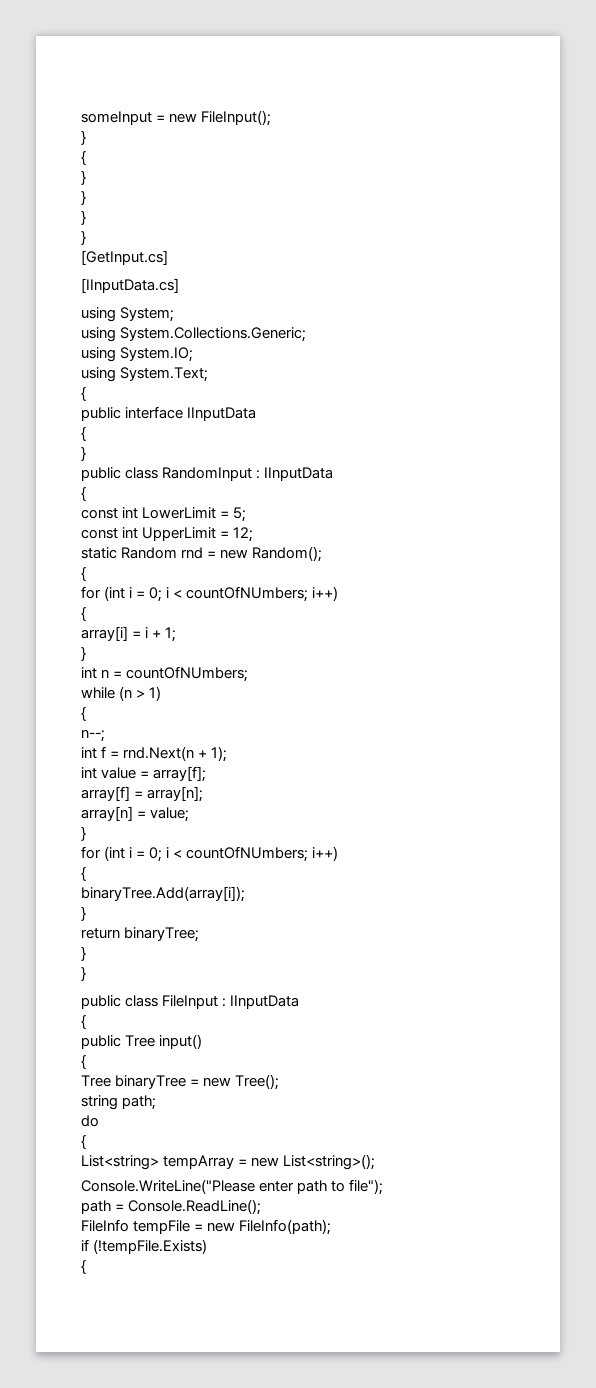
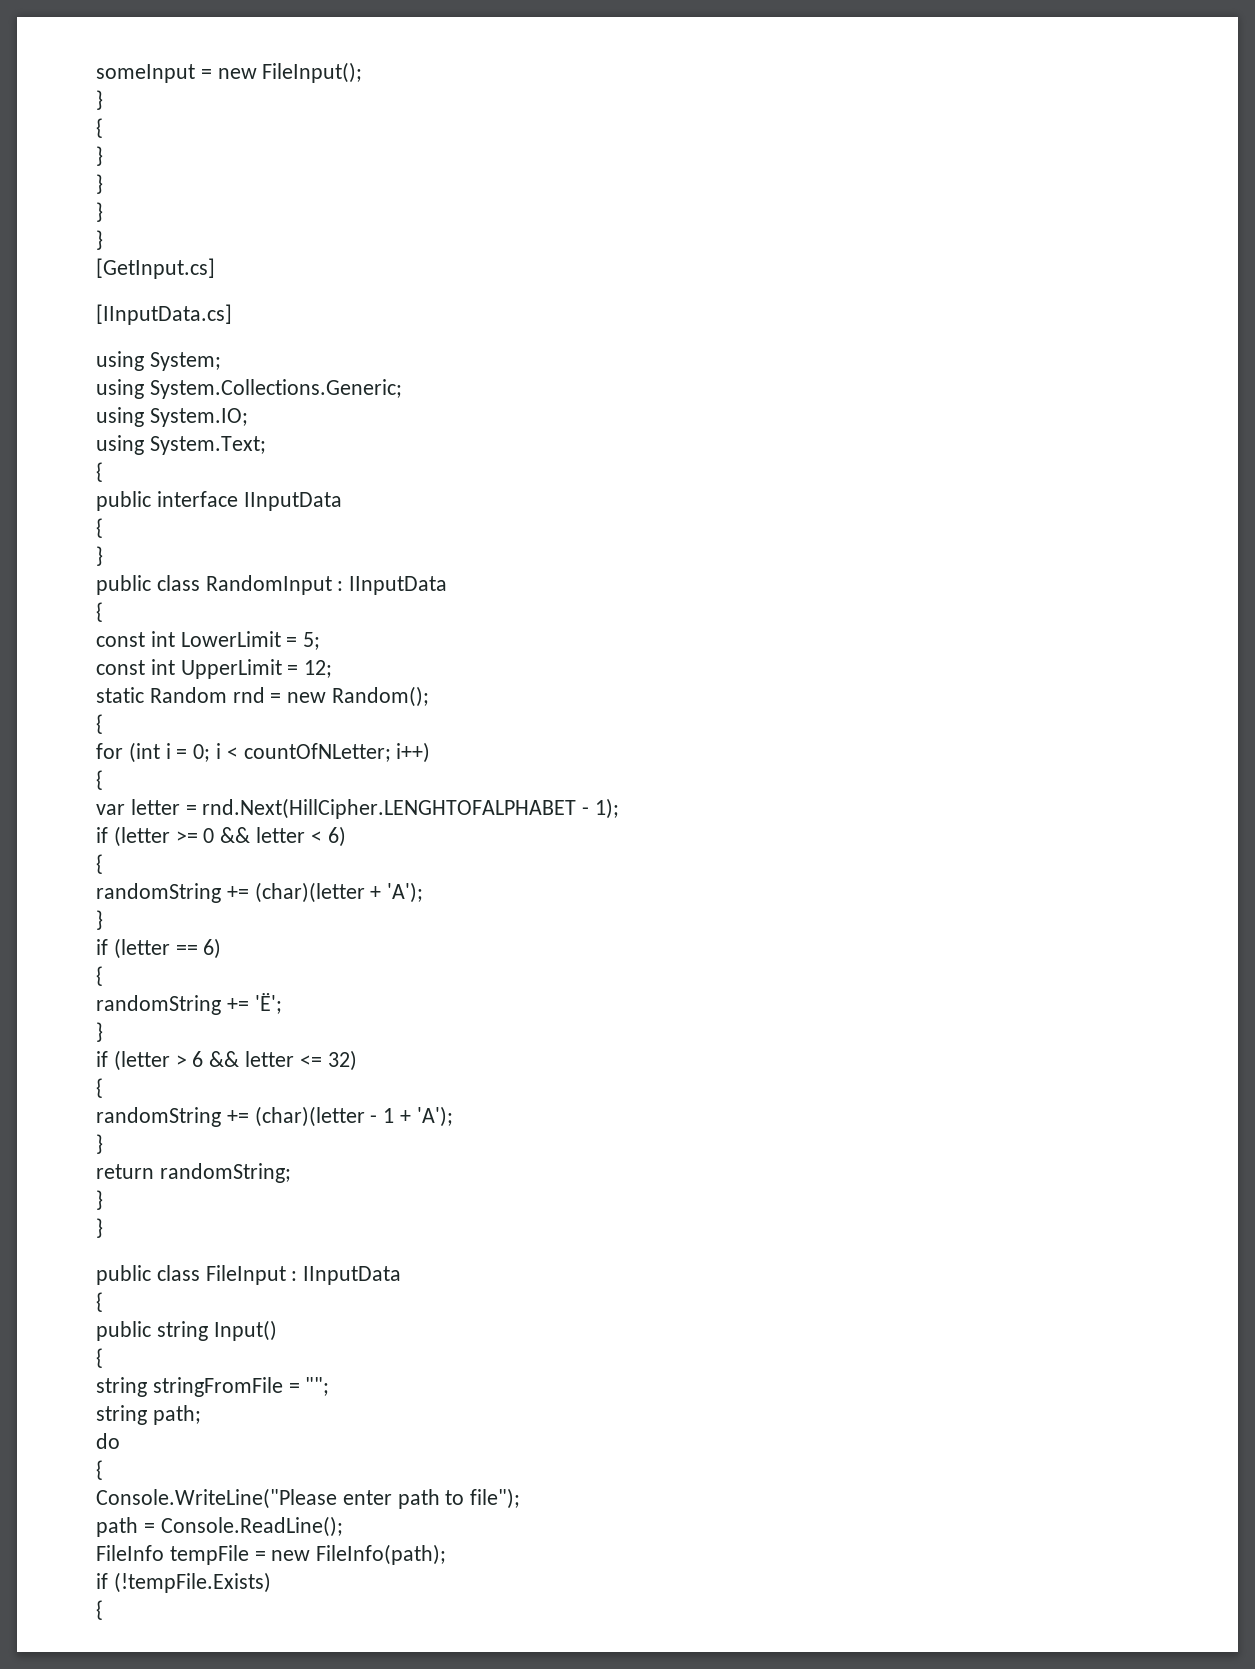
  static Random rnd = new Random();
  {
- for (int i = 0; i < countOfNUmbers; i++)
+ for (int i = 0; i < countOfNLetter; i++)
  {
- array[i] = i + 1;
+ var letter = rnd.Next(HillCipher.LENGHTOFALPHABET - 1);
+ if (letter >= 0 && letter < 6)
+ {
+ randomString += (char)(letter + 'А');
  }
- int n = countOfNUmbers;
- while (n > 1)
+ if (letter == 6)
  {
- n--;
- int f = rnd.Next(n + 1);
- int value = array[f];
- array[f] = array[n];
- array[n] = value;
+ randomString += 'Ё';
  }
- for (int i = 0; i < countOfNUmbers; i++)
+ if (letter > 6 && letter <= 32)
  {
- binaryTree.Add(array[i]);
+ randomString += (char)(letter - 1 + 'А');
- return binaryTree;
+ return randomString;
- public Tree input()
+ public string Input()
  {
- Tree binaryTree = new Tree();
+ string stringFromFile = "";
- List<string> tempArray = new List<string>();

